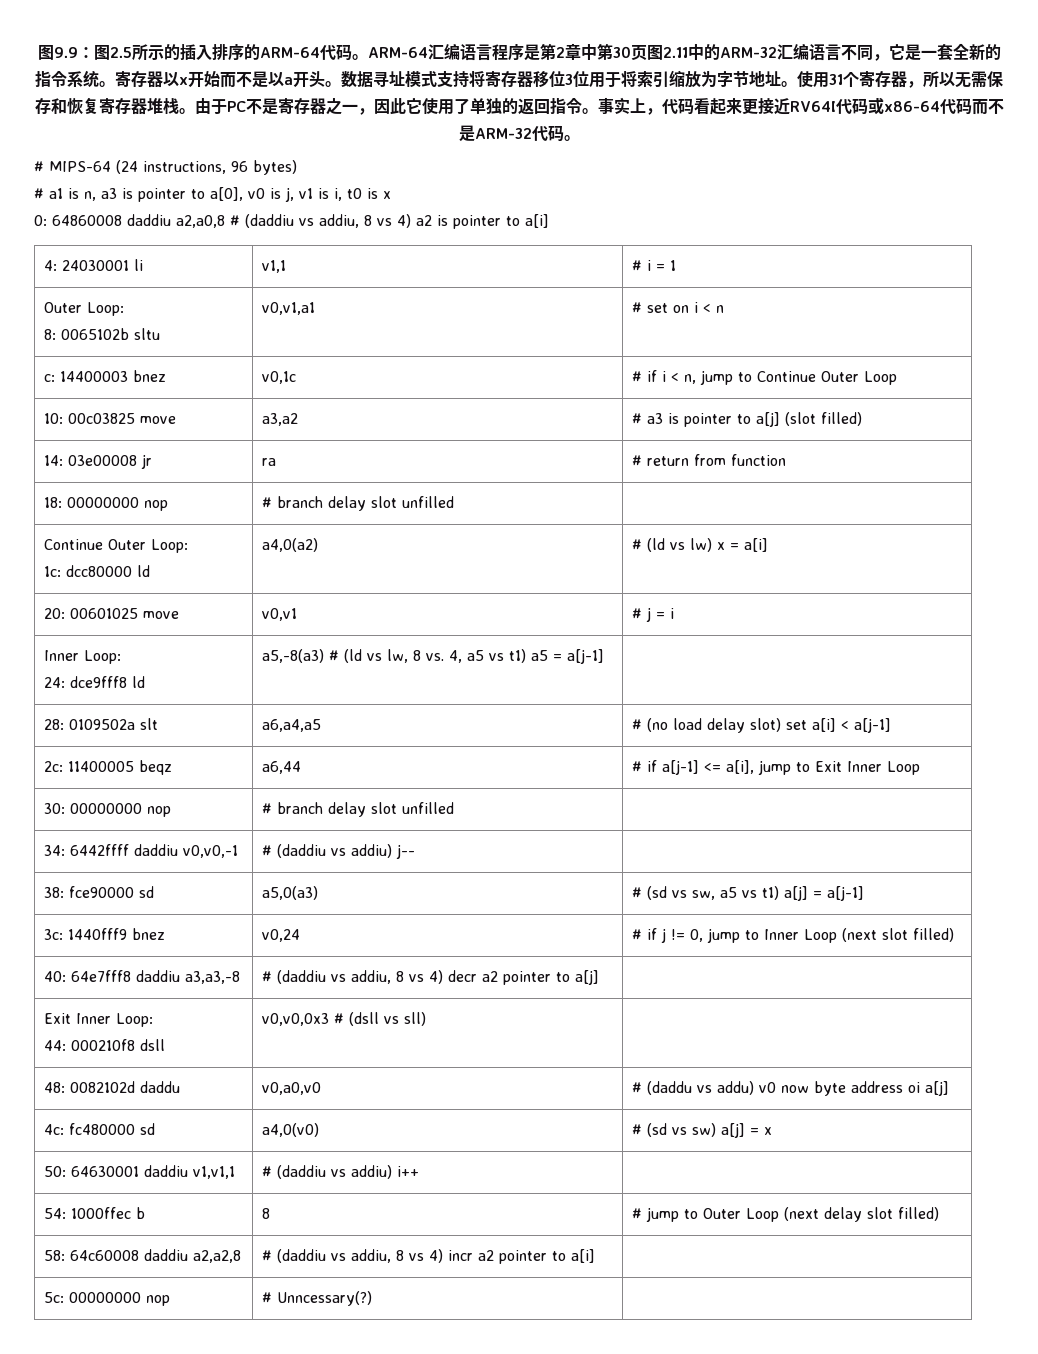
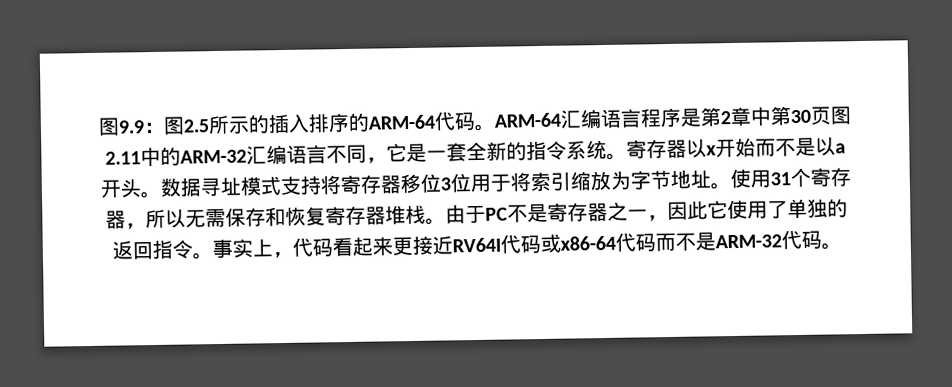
- # MIPS-64 (24 instructions, 96 bytes)
- # a1 is n, a3 is pointer to a[0], v0 is j, v1 is i, t0 is x
- 0: 64860008 daddiu a2,a0,8 # (daddiu vs addiu, 8 vs 4) a2 is pointer to a[i]
- 4: 24030001 li | v1,1 | # i = 1
- Outer Loop:
- 8: 0065102b sltu | v0,v1,a1 | # set on i < n
- c: 14400003 bnez | v0,1c | # if i < n, jump to Continue Outer Loop
- 10: 00c03825 move | a3,a2 | # a3 is pointer to a[j] (slot filled)
- 14: 03e00008 jr | ra | # return from function
- 18: 00000000 nop | # branch delay slot unfilled |
- Continue Outer Loop:
- 1c: dcc80000 ld | a4,0(a2) | # (ld vs lw) x = a[i]
- 20: 00601025 move | v0,v1 | # j = i
- Inner Loop:
- 24: dce9fff8 ld | a5,-8(a3) # (ld vs lw, 8 vs. 4, a5 vs t1) a5 = a[j-1] |
- 28: 0109502a slt | a6,a4,a5 | # (no load delay slot) set a[i] < a[j-1]
- 2c: 11400005 beqz | a6,44 | # if a[j-1] <= a[i], jump to Exit Inner Loop
- 30: 00000000 nop | # branch delay slot unfilled |
- 34: 6442ffff daddiu v0,v0,-1 | # (daddiu vs addiu) j-- |
- 38: fce90000 sd | a5,0(a3) | # (sd vs sw, a5 vs t1) a[j] = a[j-1]
- 3c: 1440fff9 bnez | v0,24 | # if j != 0, jump to Inner Loop (next slot filled)
- 40: 64e7fff8 daddiu a3,a3,-8 | # (daddiu vs addiu, 8 vs 4) decr a2 pointer to a[j] |
- Exit Inner Loop:
- 44: 000210f8 dsll | v0,v0,0x3 # (dsll vs sll) |
- 48: 0082102d daddu | v0,a0,v0 | # (daddu vs addu) v0 now byte address oi a[j]
- 4c: fc480000 sd | a4,0(v0) | # (sd vs sw) a[j] = x
- 50: 64630001 daddiu v1,v1,1 | # (daddiu vs addiu) i++ |
- 54: 1000ffec b | 8 | # jump to Outer Loop (next delay slot filled)
- 58: 64c60008 daddiu a2,a2,8 | # (daddiu vs addiu, 8 vs 4) incr a2 pointer to a[i] |
- 5c: 00000000 nop | # Unncessary(?) |

